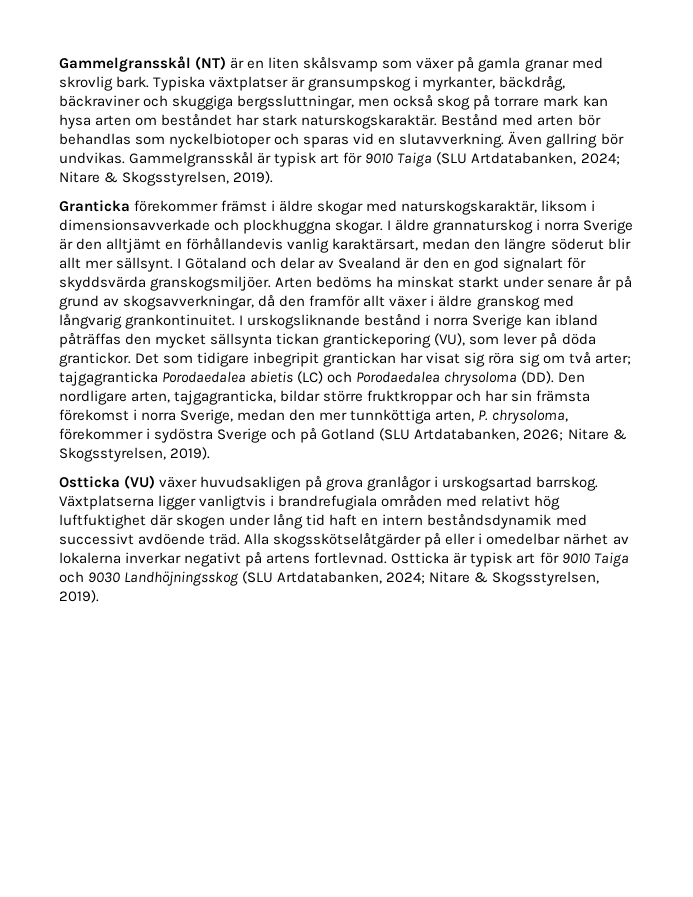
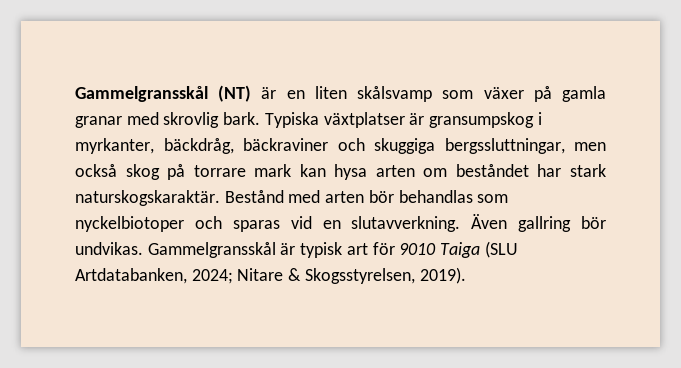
- Granticka förekommer främst i äldre skogar med naturskogskaraktär, liksom i dimensionsavverkade och plockhuggna skogar. I äldre grannaturskog i norra Sverige är den alltjämt en förhållandevis vanlig karaktärsart, medan den längre söderut blir allt mer sällsynt. I Götaland och delar av Svealand är den en god signalart för skyddsvärda granskogsmiljöer. Arten bedöms ha minskat starkt under senare år på grund av skogsavverkningar, då den framför allt växer i äldre granskog med långvarig grankontinuitet. I urskogsliknande bestånd i norra Sverige kan ibland påträffas den mycket sällsynta tickan grantickeporing (VU), som lever på döda grantickor. Det som tidigare inbegripit grantickan har visat sig röra sig om två arter; tajgagranticka Porodaedalea abietis (LC) och Porodaedalea chrysoloma (DD). Den nordligare arten, tajgagranticka, bildar större fruktkroppar och har sin främsta förekomst i norra Sverige, medan den mer tunnköttiga arten, P. chrysoloma, förekommer i sydöstra Sverige och på Gotland (SLU Artdatabanken, 2026; Nitare & Skogsstyrelsen, 2019).
- Ostticka (VU) växer huvudsakligen på grova granlågor i urskogsartad barrskog. Växtplatserna ligger vanligtvis i brandrefugiala områden med relativt hög luftfuktighet där skogen under lång tid haft en intern beståndsdynamik med successivt avdöende träd. Alla skogsskötselåtgärder på eller i omedelbar närhet av lokalerna inverkar negativt på artens fortlevnad. Ostticka är typisk art för 9010 Taiga och 9030 Landhöjningsskog (SLU Artdatabanken, 2024; Nitare & Skogsstyrelsen, 2019).

